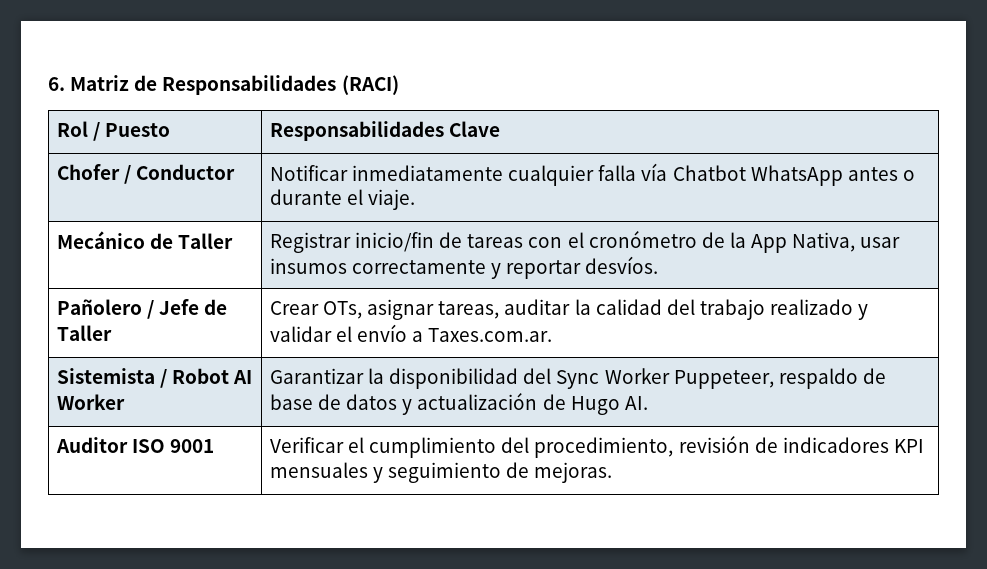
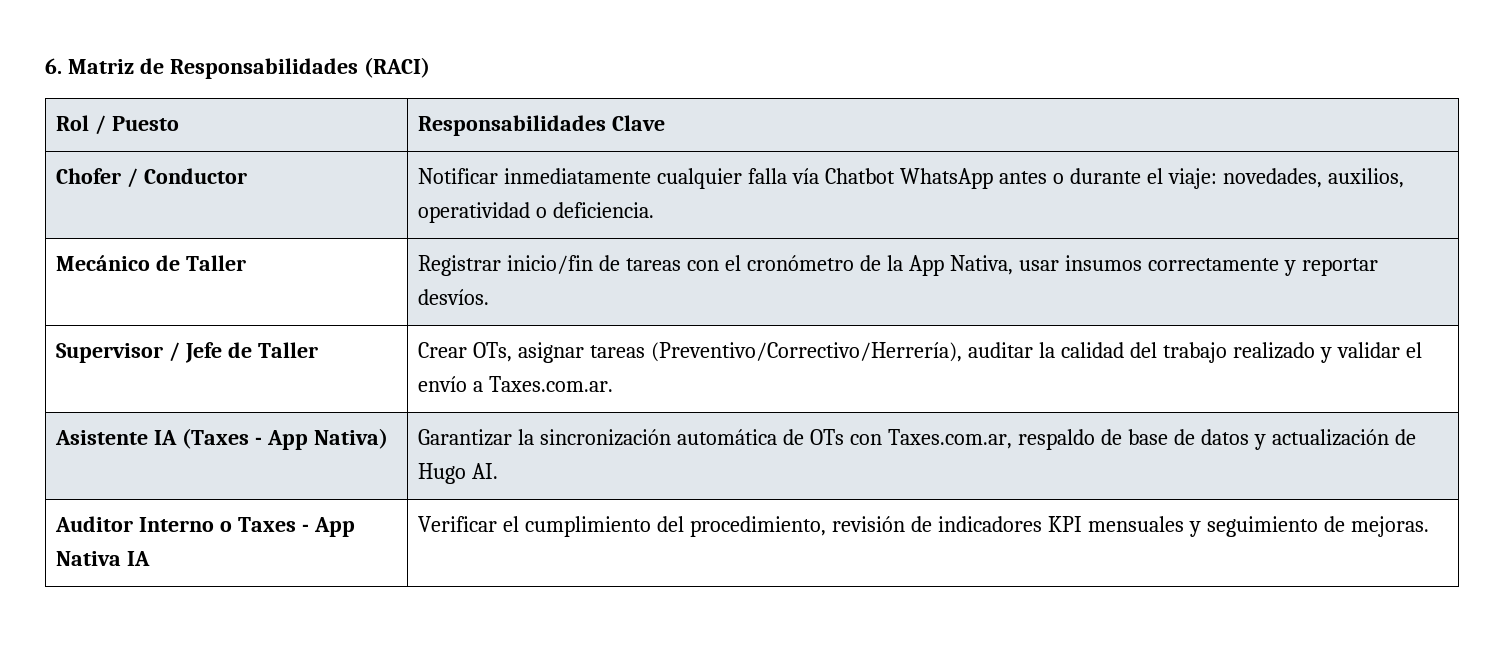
- Chofer / Conductor | Notificar inmediatamente cualquier falla vía Chatbot WhatsApp antes o durante el viaje.
+ Chofer / Conductor | Notificar inmediatamente cualquier falla vía Chatbot WhatsApp antes o durante el viaje: novedades, auxilios, operatividad o deficiencia.
- Pañolero / Jefe de Taller | Crear OTs, asignar tareas, auditar la calidad del trabajo realizado y validar el envío a Taxes.com.ar.
+ Supervisor / Jefe de Taller | Crear OTs, asignar tareas (Preventivo/Correctivo/Herrería), auditar la calidad del trabajo realizado y validar el envío a Taxes.com.ar.
- Sistemista / Robot AI Worker | Garantizar la disponibilidad del Sync Worker Puppeteer, respaldo de base de datos y actualización de Hugo AI.
+ Asistente IA (Taxes - App Nativa) | Garantizar la sincronización automática de OTs con Taxes.com.ar, respaldo de base de datos y actualización de Hugo AI.
- Auditor ISO 9001 | Verificar el cumplimiento del procedimiento, revisión de indicadores KPI mensuales y seguimiento de mejoras.
+ Auditor Interno o Taxes - App Nativa IA | Verificar el cumplimiento del procedimiento, revisión de indicadores KPI mensuales y seguimiento de mejoras.

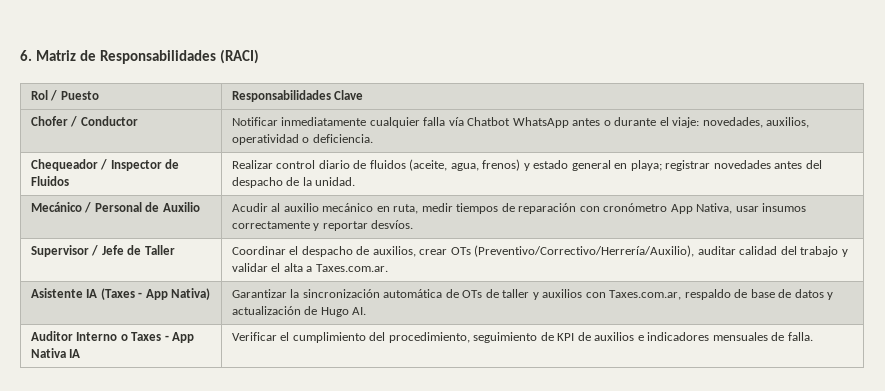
- Mecánico de Taller | Registrar inicio/fin de tareas con el cronómetro de la App Nativa, usar insumos correctamente y reportar desvíos.
+ Chequeador / Inspector de Fluidos | Realizar control diario de fluidos (aceite, agua, frenos) y estado general en playa; registrar novedades antes del despacho de la unidad.
+ Mecánico / Personal de Auxilio | Acudir al auxilio mecánico en ruta, medir tiempos de reparación con cronómetro App Nativa, usar insumos correctamente y reportar desvíos.
- Supervisor / Jefe de Taller | Crear OTs, asignar tareas (Preventivo/Correctivo/Herrería), auditar la calidad del trabajo realizado y validar el envío a Taxes.com.ar.
+ Supervisor / Jefe de Taller | Coordinar el despacho de auxilios, crear OTs (Preventivo/Correctivo/Herrería/Auxilio), auditar calidad del trabajo y validar el alta a Taxes.com.ar.
- Asistente IA (Taxes - App Nativa) | Garantizar la sincronización automática de OTs con Taxes.com.ar, respaldo de base de datos y actualización de Hugo AI.
+ Asistente IA (Taxes - App Nativa) | Garantizar la sincronización automática de OTs de taller y auxilios con Taxes.com.ar, respaldo de base de datos y actualización de Hugo AI.
- Auditor Interno o Taxes - App Nativa IA | Verificar el cumplimiento del procedimiento, revisión de indicadores KPI mensuales y seguimiento de mejoras.
+ Auditor Interno o Taxes - App Nativa IA | Verificar el cumplimiento del procedimiento, seguimiento de KPI de auxilios e indicadores mensuales de falla.

